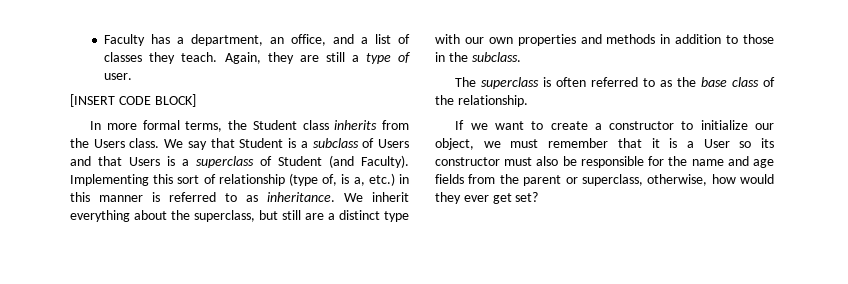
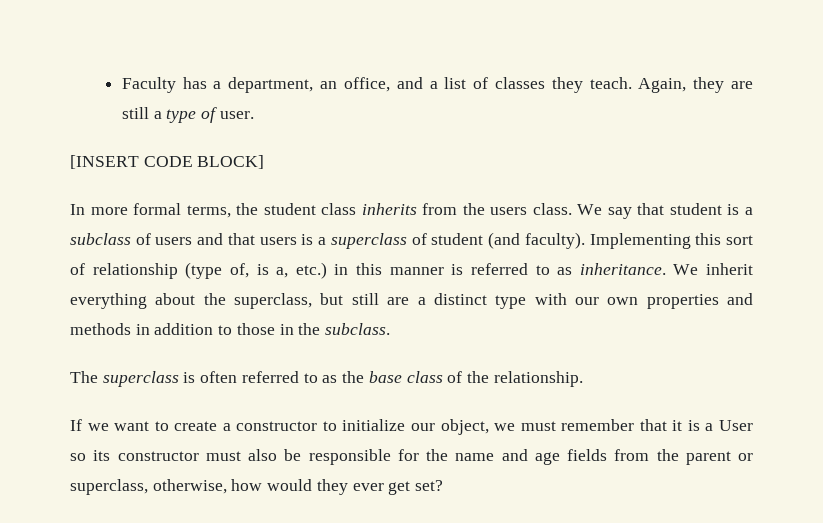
- In more formal terms, the Student class inherits from the Users class.
+ In more formal terms, the student class inherits from the users class.
- We say that Student is a subclass of Users and that Users is a superclass of Student (and Faculty).
+ We say that student is a subclass of users and that users is a superclass of student (and faculty).

